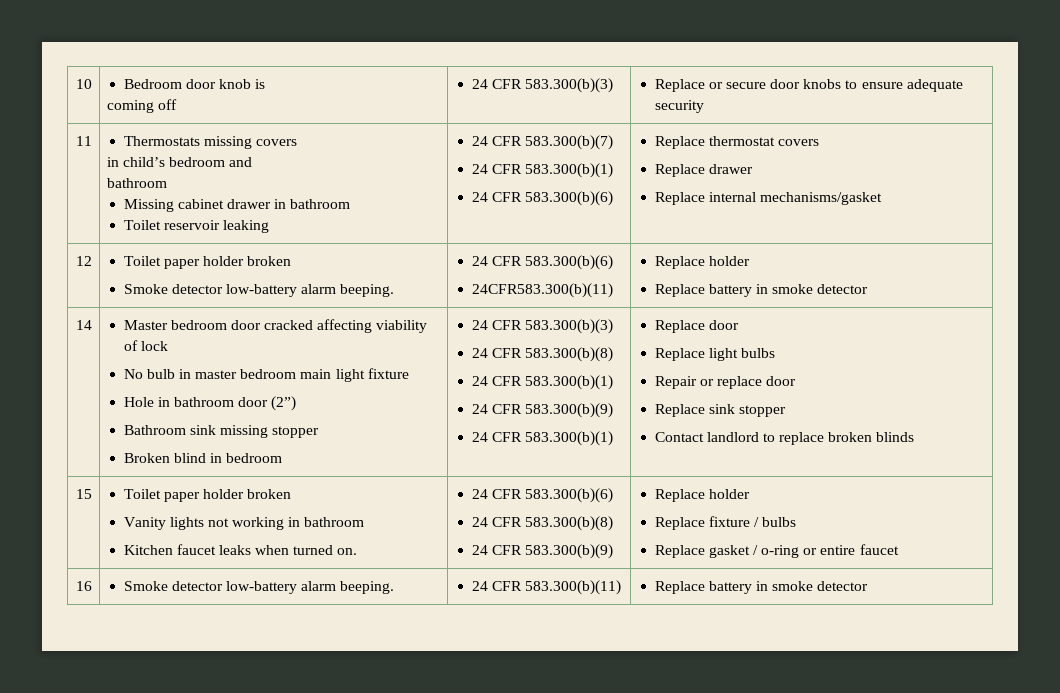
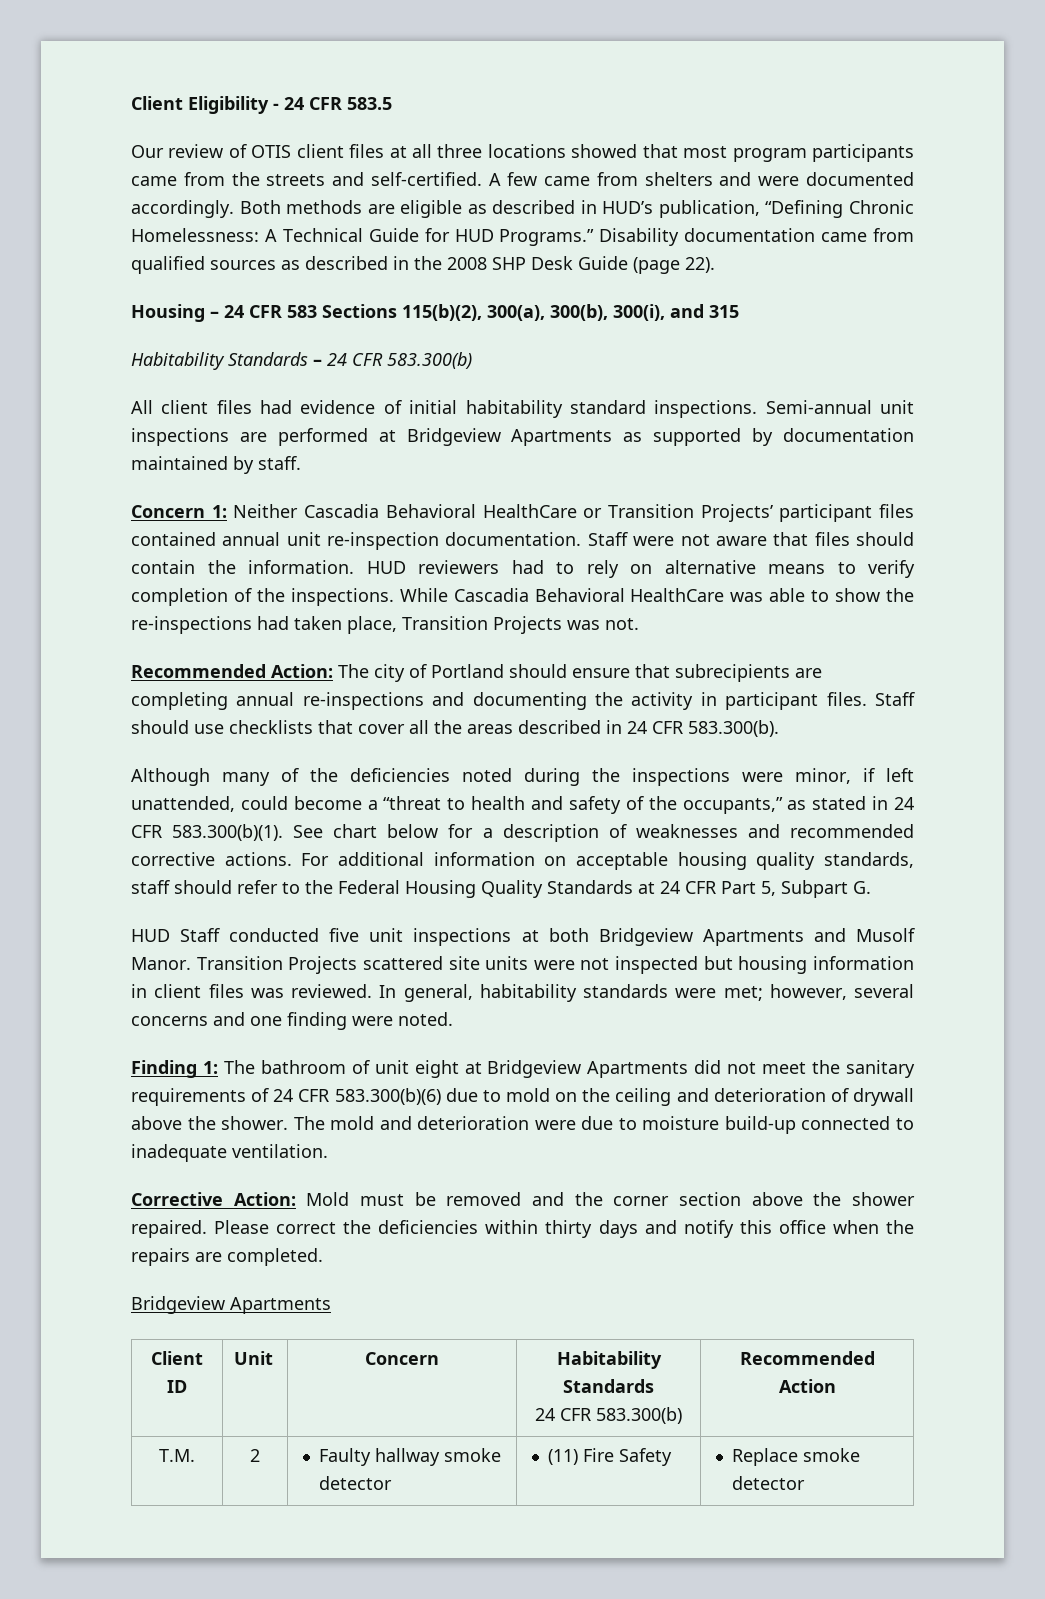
- 10 | Bedroom door knob is
- coming off | 24 CFR 583.300(b)(3) | Replace or secure door knobs to ensure adequate security
- 11 | Thermostats missing covers
- in child’s bedroom and
- bathroom
- Missing cabinet drawer in bathroom
- Toilet reservoir leaking | 24 CFR 583.300(b)(7)
- 24 CFR 583.300(b)(1)
- 24 CFR 583.300(b)(6) | Replace thermostat covers
- Replace drawer
- Replace internal mechanisms/gasket
- 12 | Toilet paper holder broken
- Smoke detector low-battery alarm beeping. | 24 CFR 583.300(b)(6)
- 24CFR583.300(b)(11) | Replace holder
- Replace battery in smoke detector
- 14 | Master bedroom door cracked affecting viability of lock
- No bulb in master bedroom main light fixture
- Hole in bathroom door (2”)
- Bathroom sink missing stopper
- Broken blind in bedroom | 24 CFR 583.300(b)(3)
- 24 CFR 583.300(b)(8)
- 24 CFR 583.300(b)(1)
- 24 CFR 583.300(b)(9)
- 24 CFR 583.300(b)(1) | Replace door
- Replace light bulbs
- Repair or replace door
- Replace sink stopper
- Contact landlord to replace broken blinds
- 15 | Toilet paper holder broken
- Vanity lights not working in bathroom
- Kitchen faucet leaks when turned on. | 24 CFR 583.300(b)(6)
- 24 CFR 583.300(b)(8)
- 24 CFR 583.300(b)(9) | Replace holder
- Replace fixture / bulbs
- Replace gasket / o-ring or entire faucet
- 16 | Smoke detector low-battery alarm beeping. | 24 CFR 583.300(b)(11) | Replace battery in smoke detector
+ Client Eligibility - 24 CFR 583.5
+ Our review of OTIS client files at all three locations showed that most program participants came from the streets and self-certified. A few came from shelters and were documented accordingly. Both methods are eligible as described in HUD’s publication, “Defining Chronic Homelessness: A Technical Guide for HUD Programs.” Disability documentation came from qualified sources as described in the 2008 SHP Desk Guide (page 22).
+ Housing – 24 CFR 583 Sections 115(b)(2), 300(a), 300(b), 300(i), and 315
+ Habitability Standards – 24 CFR 583.300(b)
+ All client files had evidence of initial habitability standard inspections. Semi-annual unit inspections are performed at Bridgeview Apartments as supported by documentation maintained by staff.
+ Concern 1: Neither Cascadia Behavioral HealthCare or Transition Projects’ participant files contained annual unit re-inspection documentation. Staff were not aware that files should contain the information. HUD reviewers had to rely on alternative means to verify completion of the inspections. While Cascadia Behavioral HealthCare was able to show the re-inspections had taken place, Transition Projects was not.
+ Recommended Action: The city of Portland should ensure that subrecipients are completing annual re-inspections and documenting the activity in participant files. Staff should use checklists that cover all the areas described in 24 CFR 583.300(b).
+ Although many of the deficiencies noted during the inspections were minor, if left unattended, could become a “threat to health and safety of the occupants,” as stated in 24 CFR 583.300(b)(1). See chart below for a description of weaknesses and recommended corrective actions. For additional information on acceptable housing quality standards, staff should refer to the Federal Housing Quality Standards at 24 CFR Part 5, Subpart G.
+ HUD Staff conducted five unit inspections at both Bridgeview Apartments and Musolf Manor. Transition Projects scattered site units were not inspected but housing information in client files was reviewed. In general, habitability standards were met; however, several concerns and one finding were noted.
+ Finding 1: The bathroom of unit eight at Bridgeview Apartments did not meet the sanitary requirements of 24 CFR 583.300(b)(6) due to mold on the ceiling and deterioration of drywall above the shower. The mold and deterioration were due to moisture build-up connected to inadequate ventilation.
+ Corrective Action: Mold must be removed and the corner section above the shower repaired. Please correct the deficiencies within thirty days and notify this office when the repairs are completed.
+ Bridgeview Apartments
+ Client ID | Unit | Concern | Habitability Standards
+ 24 CFR 583.300(b) | Recommended Action
+ T.M. | 2 | Faulty hallway smoke detector | (11) Fire Safety | Replace smoke detector

